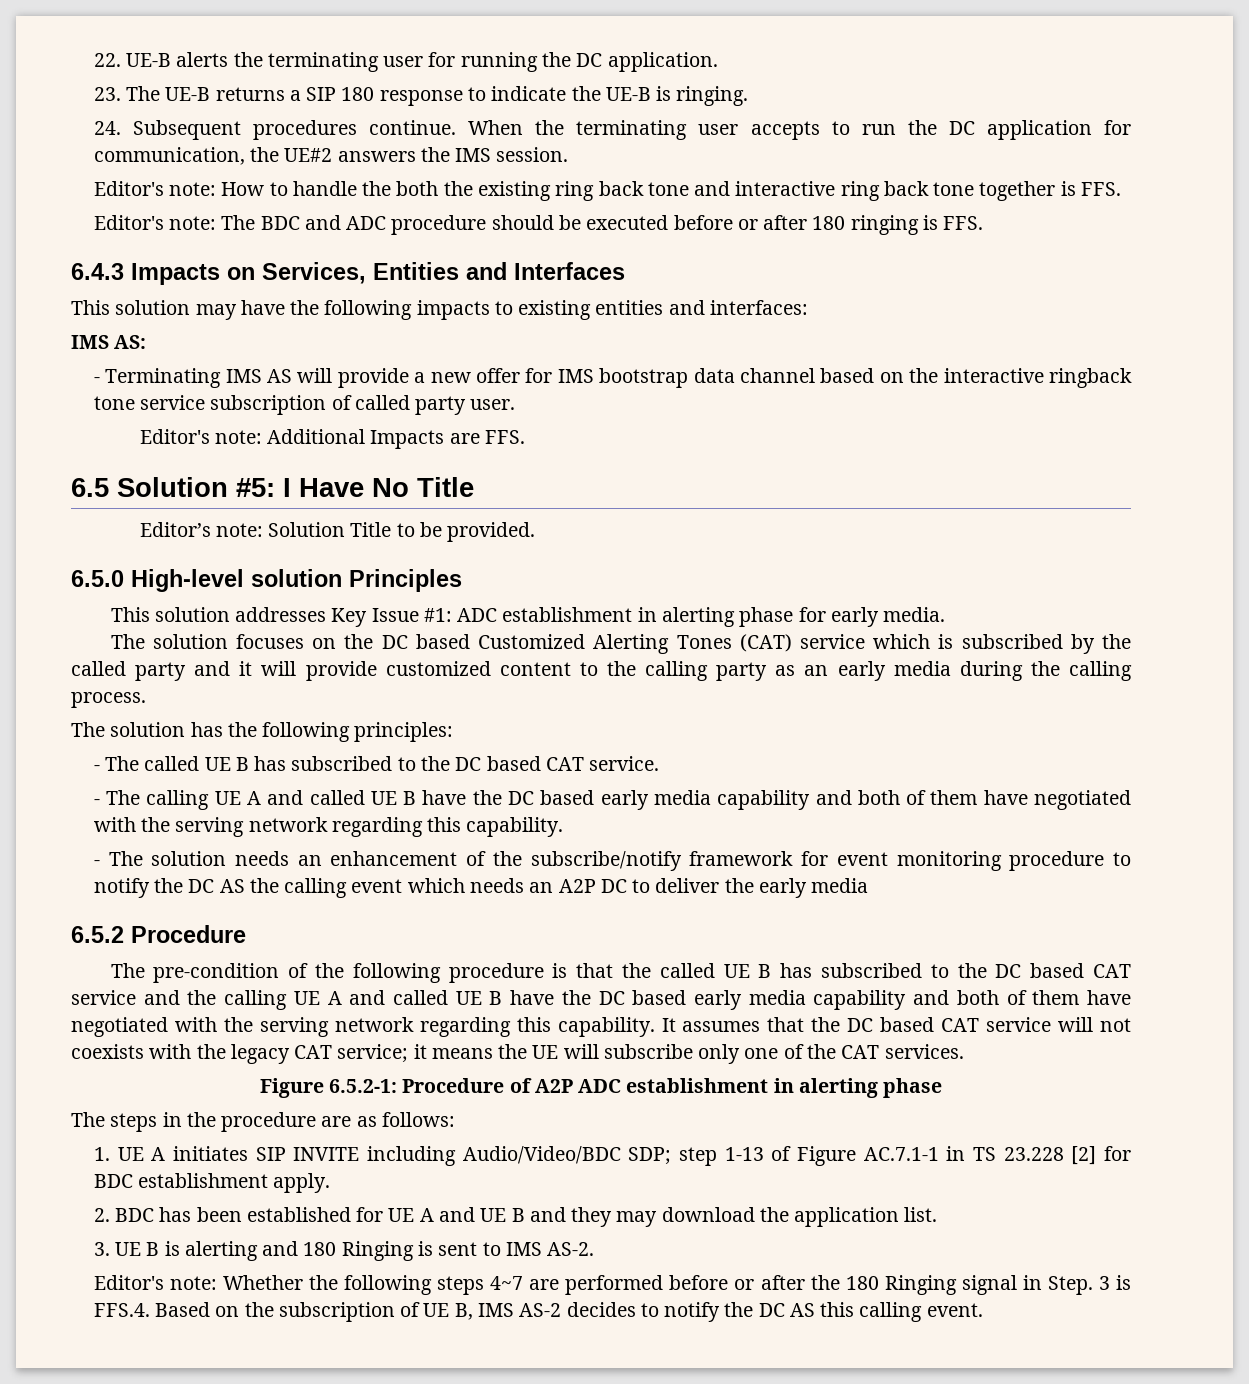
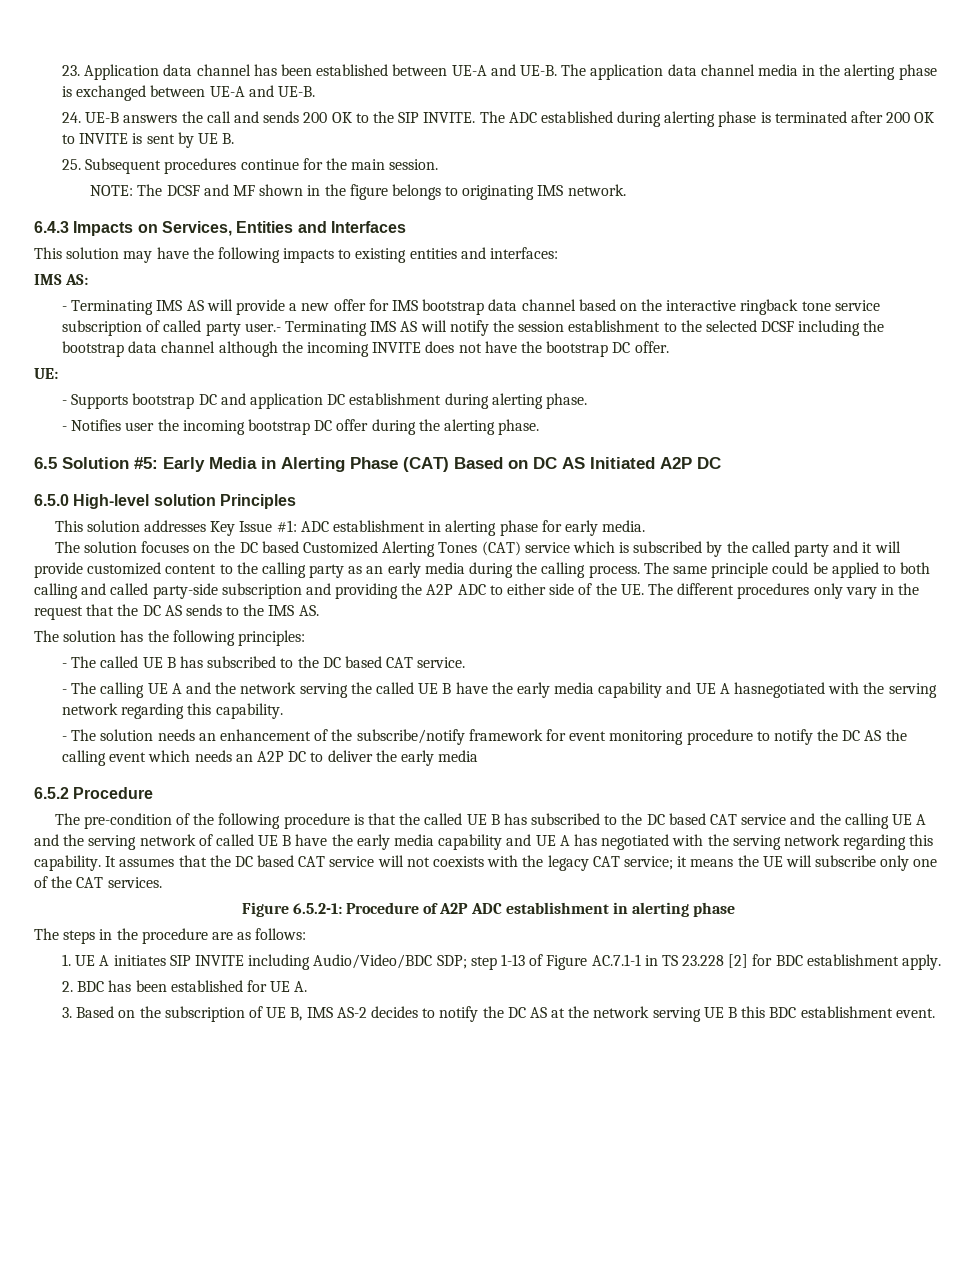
- 22. UE-B alerts the terminating user for running the DC application.
- 23. The UE-B returns a SIP 180 response to indicate the UE-B is ringing.
- 24. Subsequent procedures continue. When the terminating user accepts to run the DC application for communication, the UE#2 answers the IMS session.
- Editor's note: How to handle the both the existing ring back tone and interactive ring back tone together is FFS.
- Editor's note: The BDC and ADC procedure should be executed before or after 180 ringing is FFS.
+ 23. Application data channel has been established between UE-A and UE-B. The application data channel media in the alerting phase is exchanged between UE-A and UE-B.
+ 24. UE-B answers the call and sends 200 OK to the SIP INVITE. The ADC established during alerting phase is terminated after 200 OK to INVITE is sent by UE B.
+ 25. Subsequent procedures continue for the main session.
+ NOTE: The DCSF and MF shown in the figure belongs to originating IMS network.
- - Terminating IMS AS will provide a new offer for IMS bootstrap data channel based on the interactive ringback tone service subscription of called party user.
- Editor's note: Additional Impacts are FFS.
- 6.5 Solution #5: I Have No Title
- Editor’s note: Solution Title to be provided.
+ - Terminating IMS AS will provide a new offer for IMS bootstrap data channel based on the interactive ringback tone service subscription of called party user.- Terminating IMS AS will notify the session establishment to the selected DCSF including the bootstrap data channel although the incoming INVITE does not have the bootstrap DC offer.
+ UE:
+ - Supports bootstrap DC and application DC establishment during alerting phase.
+ - Notifies user the incoming bootstrap DC offer during the alerting phase.
+ 6.5 Solution #5: Early Media in Alerting Phase (CAT) Based on DC AS Initiated A2P DC
+ The same principle could be applied to both calling and called party-side subscription and providing the A2P ADC to either side of the UE. The different procedures only vary in the request that the DC AS sends to the IMS AS.
- - The calling UE A and called UE B have the DC based early media capability and both of them have negotiated with the serving network regarding this capability.
+ - The calling UE A and the network serving the called UE B have the early media capability and UE A hasnegotiated with the serving network regarding this capability.
- The pre-condition of the following procedure is that the called UE B has subscribed to the DC based CAT service and the calling UE A and called UE B have the DC based early media capability and both of them have negotiated with the serving network regarding this capability.
+ The pre-condition of the following procedure is that the called UE B has subscribed to the DC based CAT service and the calling UE A and the serving network of called UE B have the early media capability and UE A has negotiated with the serving network regarding this capability.
- 2. BDC has been established for UE A and UE B and they may download the application list.
- 3. UE B is alerting and 180 Ringing is sent to IMS AS-2.
- Editor's note: Whether the following steps 4~7 are performed before or after the 180 Ringing signal in Step. 3 is FFS.4. Based on the subscription of UE B, IMS AS-2 decides to notify the DC AS this calling event.
+ 2. BDC has been established for UE A.
+ 3. Based on the subscription of UE B, IMS AS-2 decides to notify the DC AS at the network serving UE B this BDC establishment event.

